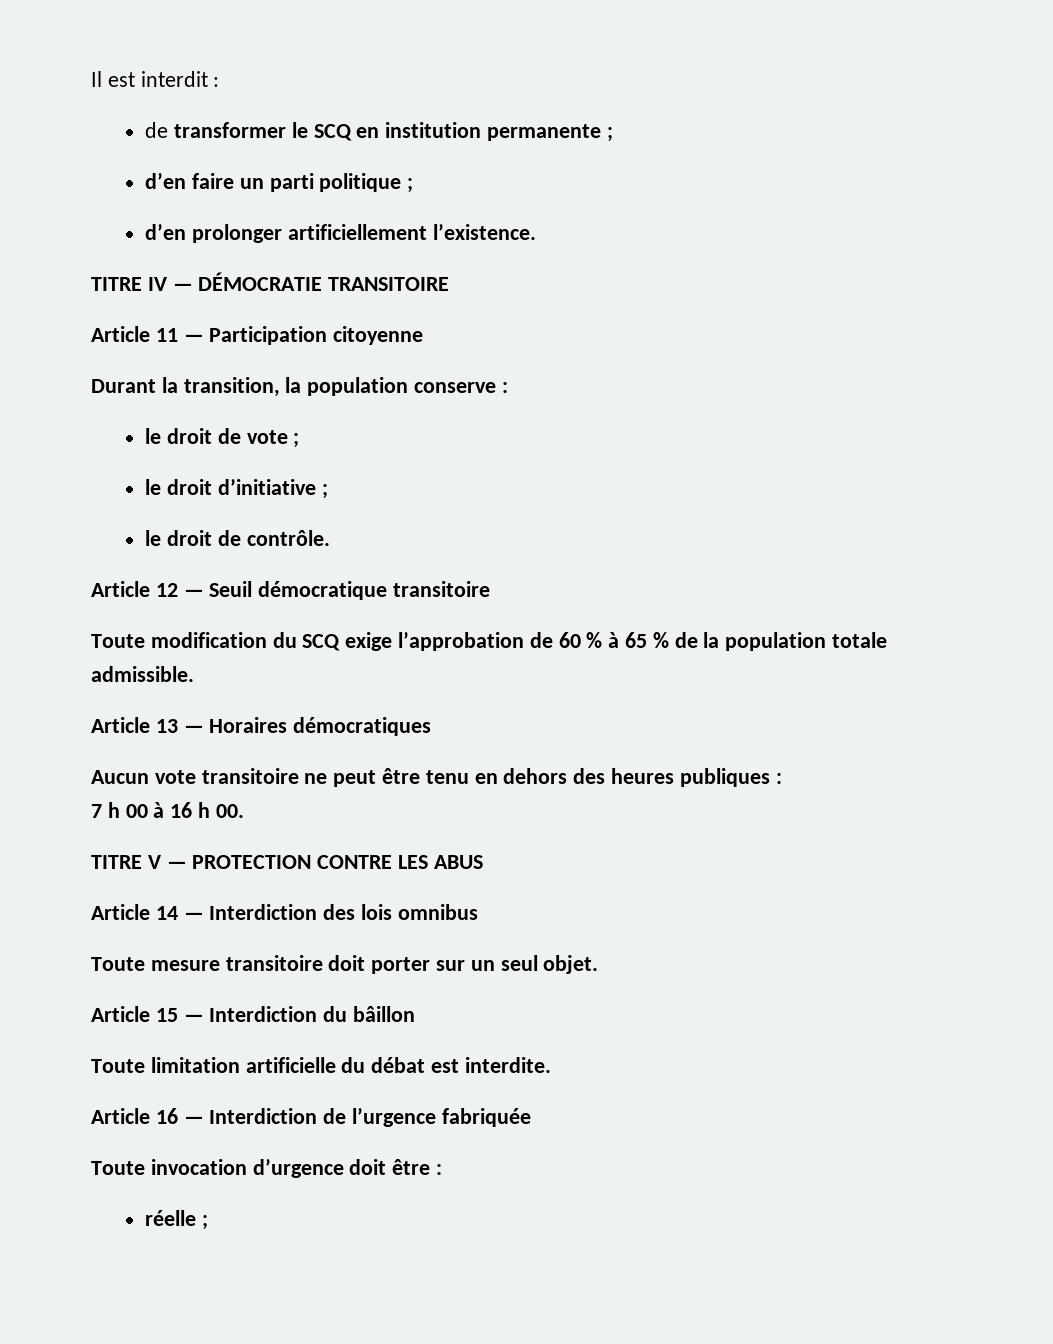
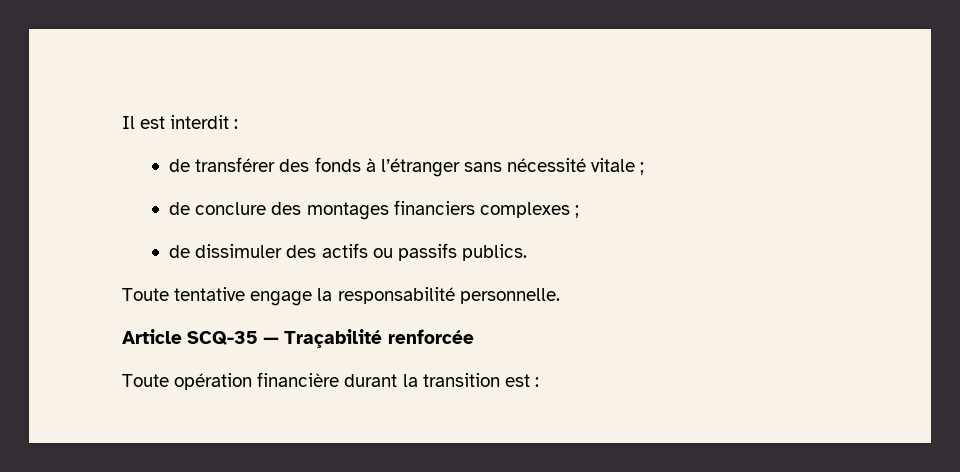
- de transformer le SCQ en institution permanente ;
- d’en faire un parti politique ;
- d’en prolonger artificiellement l’existence.
- TITRE IV — DÉMOCRATIE TRANSITOIRE
- Article 11 — Participation citoyenne
- Durant la transition, la population conserve :
- le droit de vote ;
- le droit d’initiative ;
- le droit de contrôle.
- Article 12 — Seuil démocratique transitoire
- Toute modification du SCQ exige l’approbation de 60 % à 65 % de la population totale admissible.
- Article 13 — Horaires démocratiques
- Aucun vote transitoire ne peut être tenu en dehors des heures publiques :
- 7 h 00 à 16 h 00.
- TITRE V — PROTECTION CONTRE LES ABUS
- Article 14 — Interdiction des lois omnibus
- Toute mesure transitoire doit porter sur un seul objet.
- Article 15 — Interdiction du bâillon
- Toute limitation artificielle du débat est interdite.
- Article 16 — Interdiction de l’urgence fabriquée
- Toute invocation d’urgence doit être :
- réelle ;
+ de transférer des fonds à l’étranger sans nécessité vitale ;
+ de conclure des montages financiers complexes ;
+ de dissimuler des actifs ou passifs publics.
+ Toute tentative engage la responsabilité personnelle.
+ Article SCQ-35 — Traçabilité renforcée
+ Toute opération financière durant la transition est :

